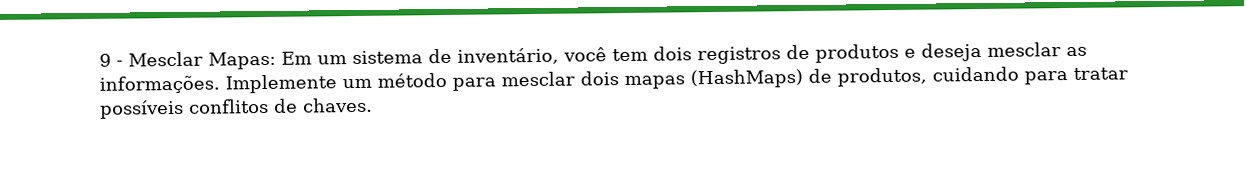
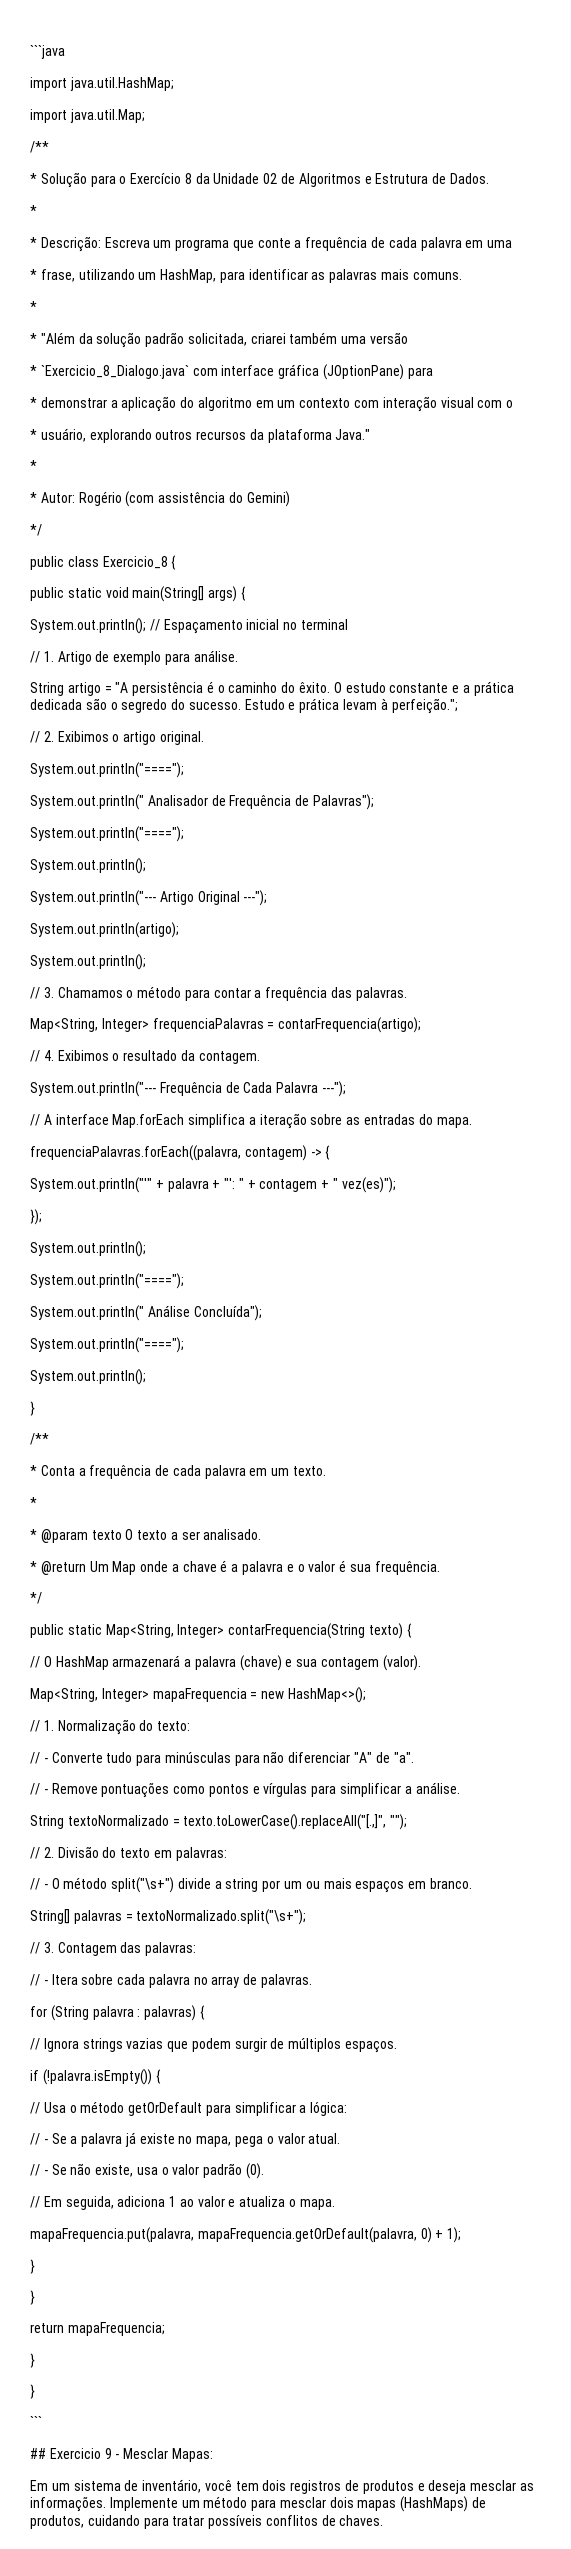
- 9 - Mesclar Mapas: Em um sistema de inventário, você tem dois registros de produtos e deseja mesclar as informações.
+ ```java
+ import java.util.HashMap;
+ import java.util.Map;
+ /**
+ * Solução para o Exercício 8 da Unidade 02 de Algoritmos e Estrutura de Dados.
+ *
+ * Descrição: Escreva um programa que conte a frequência de cada palavra em uma
+ * frase, utilizando um HashMap, para identificar as palavras mais comuns.
+ *
+ * "Além da solução padrão solicitada, criarei também uma versão
+ * `Exercicio_8_Dialogo.java` com interface gráfica (JOptionPane) para
+ * demonstrar a aplicação do algoritmo em um contexto com interação visual com o
+ * usuário, explorando outros recursos da plataforma Java."
+ *
+ * Autor: Rogério (com assistência do Gemini)
+ */
+ public class Exercicio_8 {
+ public static void main(String[] args) {
+ System.out.println(); // Espaçamento inicial no terminal
+ // 1. Artigo de exemplo para análise.
+ String artigo = "A persistência é o caminho do êxito. O estudo constante e a prática dedicada são o segredo do sucesso. Estudo e prática levam à perfeição.";
+ // 2. Exibimos o artigo original.
+ System.out.println("====");
+ System.out.println(" Analisador de Frequência de Palavras");
+ System.out.println("====");
+ System.out.println();
+ System.out.println("--- Artigo Original ---");
+ System.out.println(artigo);
+ System.out.println();
+ // 3. Chamamos o método para contar a frequência das palavras.
+ Map<String, Integer> frequenciaPalavras = contarFrequencia(artigo);
+ // 4. Exibimos o resultado da contagem.
+ System.out.println("--- Frequência de Cada Palavra ---");
+ // A interface Map.forEach simplifica a iteração sobre as entradas do mapa.
+ frequenciaPalavras.forEach((palavra, contagem) -> {
+ System.out.println("'" + palavra + "': " + contagem + " vez(es)");
+ });
+ System.out.println();
+ System.out.println("====");
+ System.out.println(" Análise Concluída");
+ System.out.println("====");
+ System.out.println();
+ }
+ /**
+ * Conta a frequência de cada palavra em um texto.
+ *
+ * @param texto O texto a ser analisado.
+ * @return Um Map onde a chave é a palavra e o valor é sua frequência.
+ */
+ public static Map<String, Integer> contarFrequencia(String texto) {
+ // O HashMap armazenará a palavra (chave) e sua contagem (valor).
+ Map<String, Integer> mapaFrequencia = new HashMap<>();
+ // 1. Normalização do texto:
+ // - Converte tudo para minúsculas para não diferenciar "A" de "a".
+ // - Remove pontuações como pontos e vírgulas para simplificar a análise.
+ String textoNormalizado = texto.toLowerCase().replaceAll("[.,]", "");
+ // 2. Divisão do texto em palavras:
+ // - O método split("\s+") divide a string por um ou mais espaços em branco.
+ String[] palavras = textoNormalizado.split("\s+");
+ // 3. Contagem das palavras:
+ // - Itera sobre cada palavra no array de palavras.
+ for (String palavra : palavras) {
+ // Ignora strings vazias que podem surgir de múltiplos espaços.
+ if (!palavra.isEmpty()) {
+ // Usa o método getOrDefault para simplificar a lógica:
+ // - Se a palavra já existe no mapa, pega o valor atual.
+ // - Se não existe, usa o valor padrão (0).
+ // Em seguida, adiciona 1 ao valor e atualiza o mapa.
+ mapaFrequencia.put(palavra, mapaFrequencia.getOrDefault(palavra, 0) + 1);
+ }
+ }
+ return mapaFrequencia;
+ }
+ }
+ ```
+ ## Exercicio 9 - Mesclar Mapas:
+ Em um sistema de inventário, você tem dois registros de produtos e deseja mesclar as informações.

